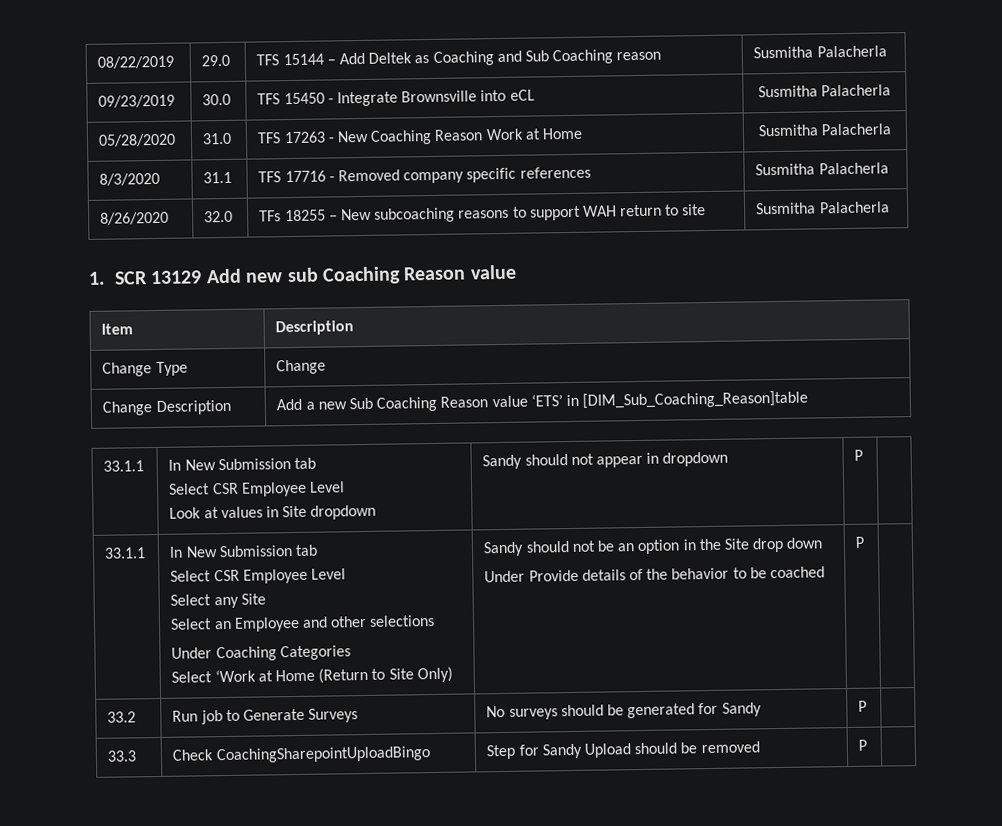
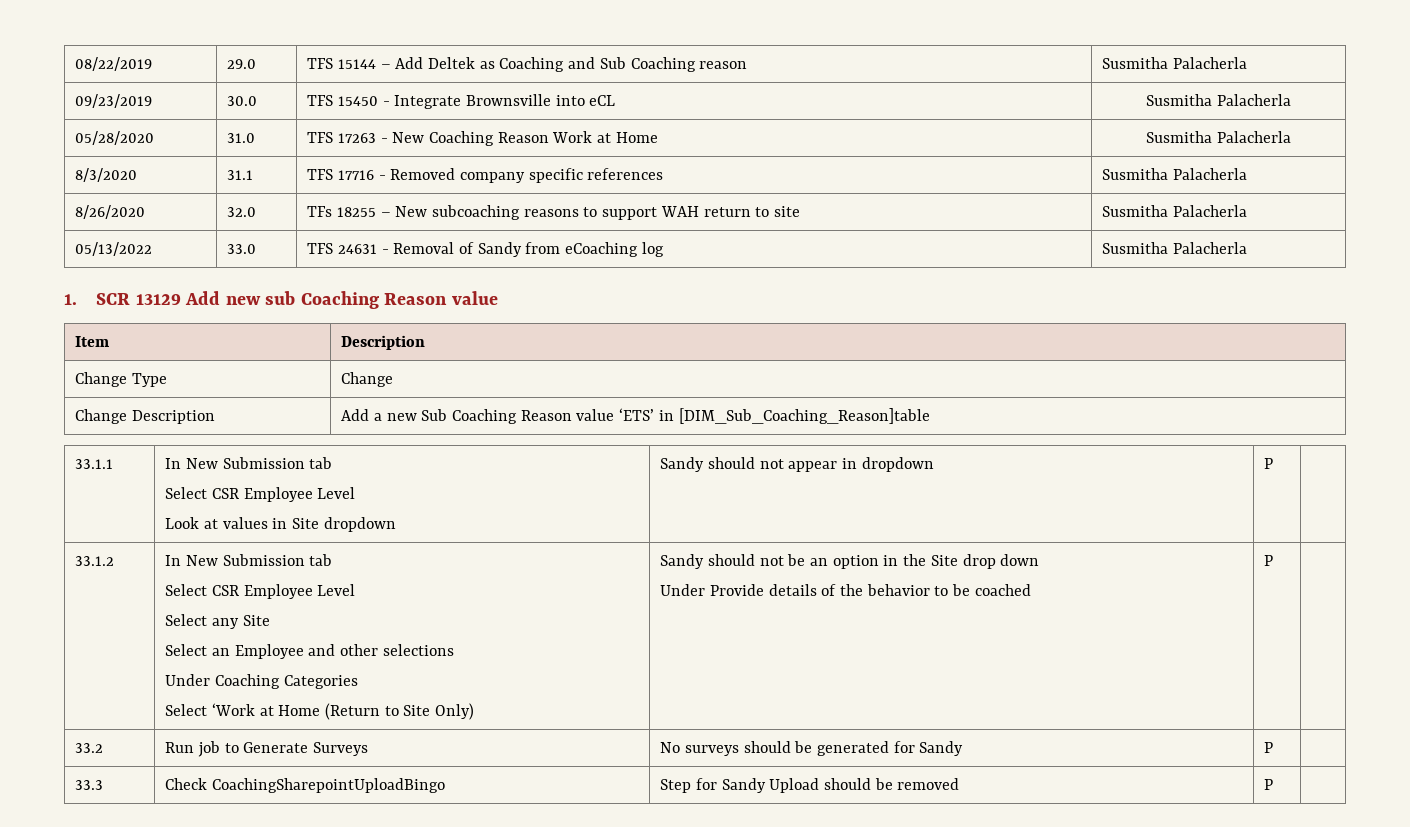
+ 05/13/2022 | 33.0 | TFS 24631 - Removal of Sandy from eCoaching log | Susmitha Palacherla
  Change Description | Add a new Sub Coaching Reason value ‘ETS’ in [DIM_Sub_Coaching_Reason]table
  33.1.1 | In New Submission tab
  Select CSR Employee Level
  Look at values in Site dropdown | Sandy should not appear in dropdown | P |
- 33.1.1
+ 33.1.2

